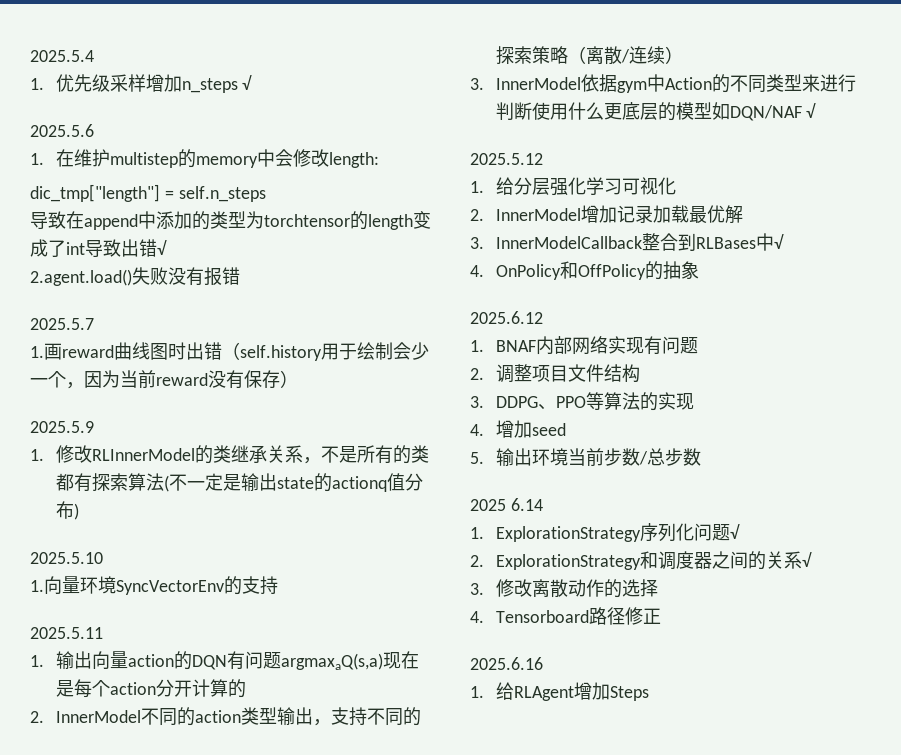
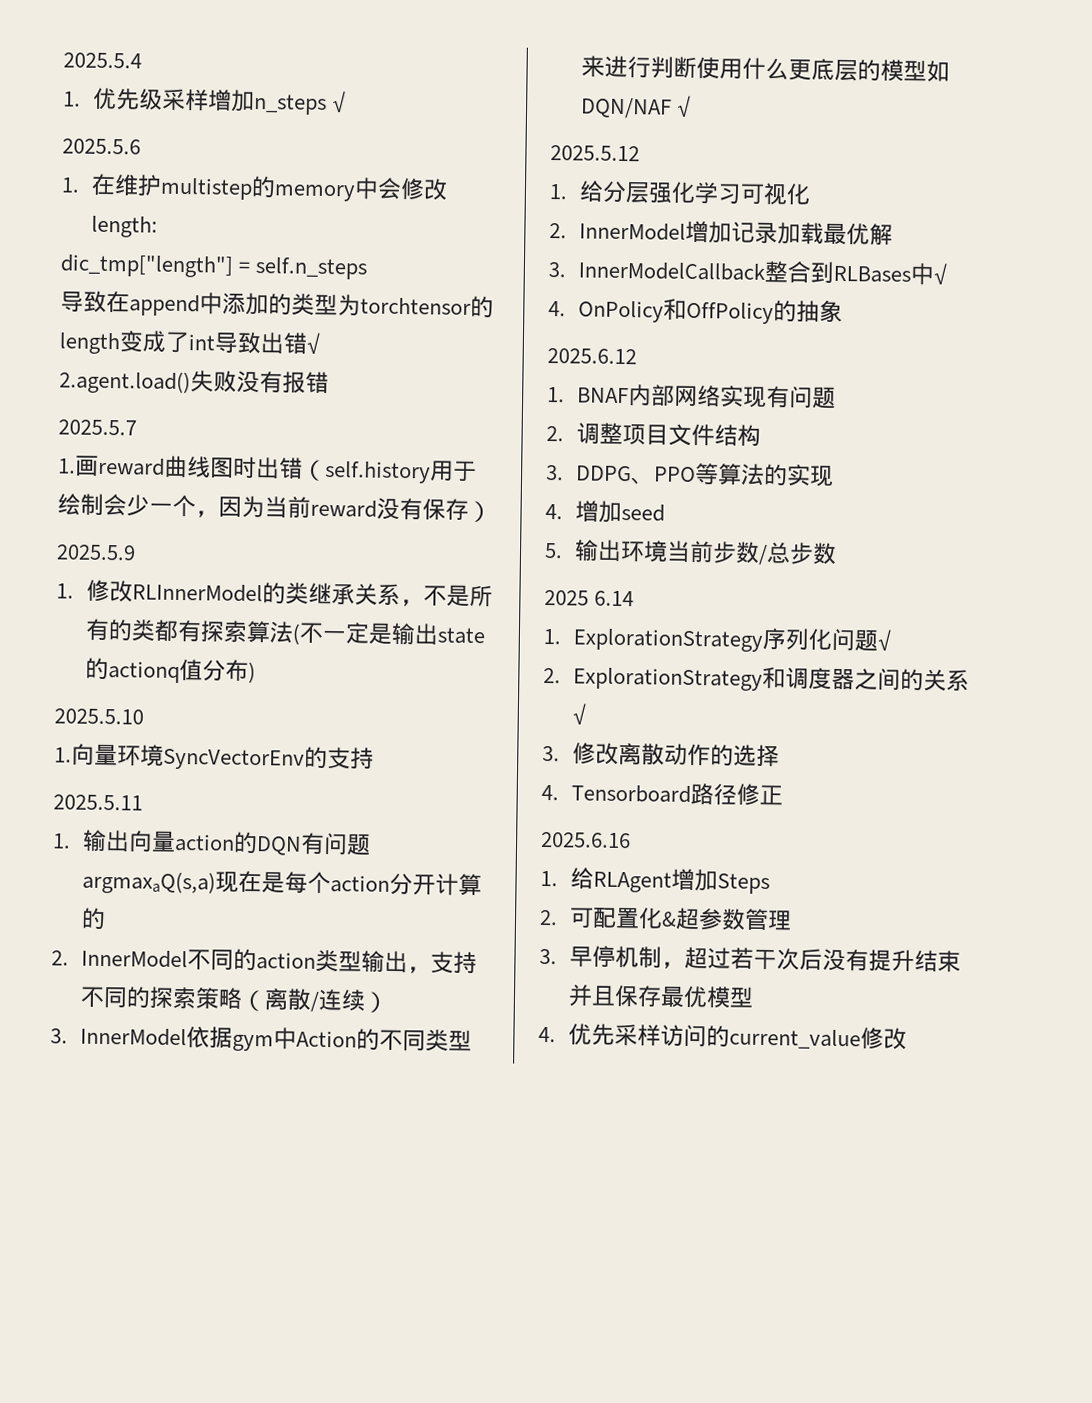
+ 2.可配置化&超参数管理
+ 3.早停机制，超过若干次后没有提升结束并且保存最优模型
+ 4.优先采样访问的current_value修改

